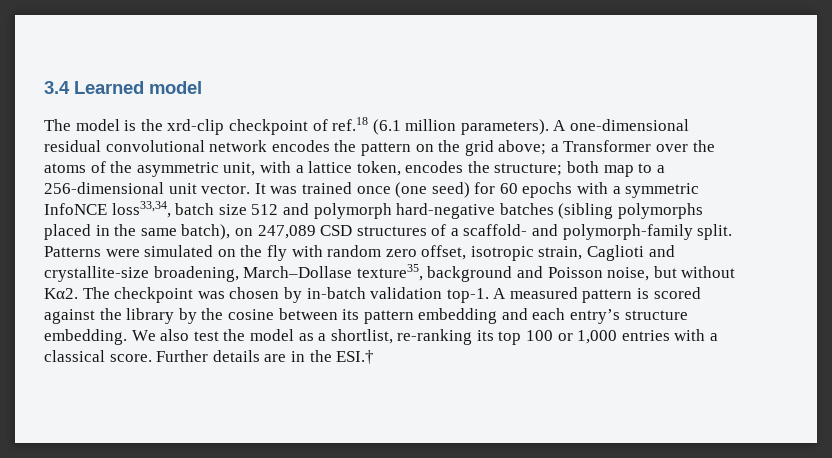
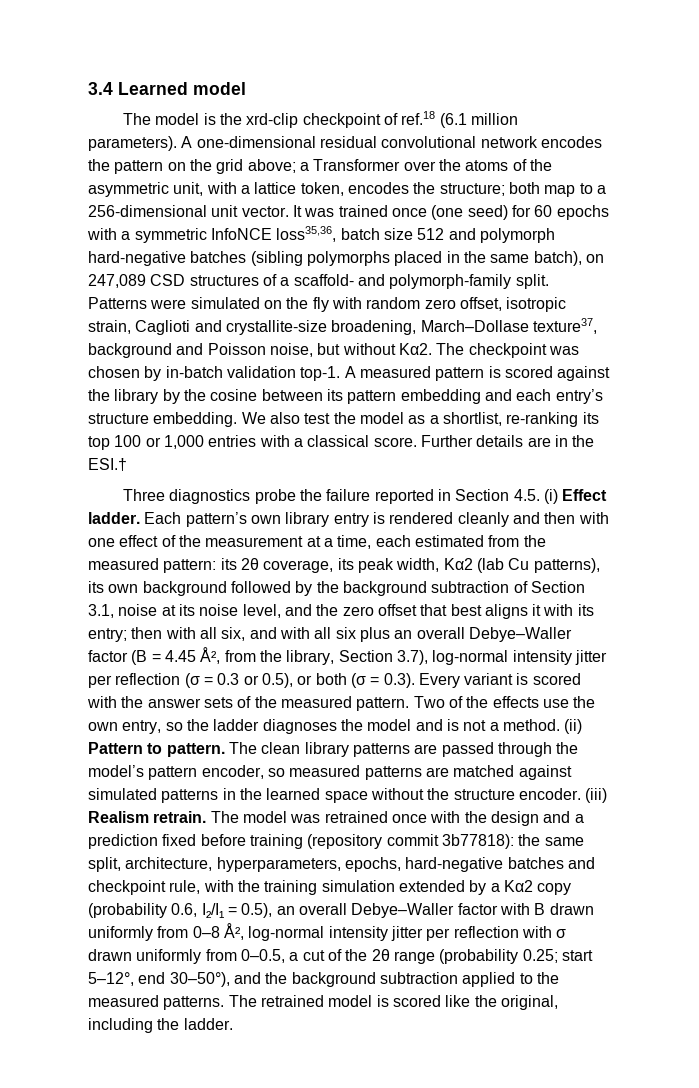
- It was trained once (one seed) for 60 epochs with a symmetric InfoNCE loss33,34, batch size 512 and polymorph hard-negative batches (sibling polymorphs placed in the same batch), on 247,089 CSD structures of a scaffold- and polymorph-family split.
+ It was trained once (one seed) for 60 epochs with a symmetric InfoNCE loss35,36, batch size 512 and polymorph hard-negative batches (sibling polymorphs placed in the same batch), on 247,089 CSD structures of a scaffold- and polymorph-family split.
- Patterns were simulated on the fly with random zero offset, isotropic strain, Caglioti and crystallite-size broadening, March–Dollase texture35, background and Poisson noise, but without Kα2. The checkpoint was chosen by in-batch validation top-1.
+ Patterns were simulated on the fly with random zero offset, isotropic strain, Caglioti and crystallite-size broadening, March–Dollase texture37, background and Poisson noise, but without Kα2. The checkpoint was chosen by in-batch validation top-1.
+ Three diagnostics probe the failure reported in Section 4.5. (i) Effect ladder. Each pattern’s own library entry is rendered cleanly and then with one effect of the measurement at a time, each estimated from the measured pattern: its 2θ coverage, its peak width, Kα2 (lab Cu patterns), its own background followed by the background subtraction of Section 3.1, noise at its noise level, and the zero offset that best aligns it with its entry; then with all six, and with all six plus an overall Debye–Waller factor (B = 4.45 Å², from the library, Section 3.7), log-normal intensity jitter per reflection (σ = 0.3 or 0.5), or both (σ = 0.3). Every variant is scored with the answer sets of the measured pattern. Two of the effects use the own entry, so the ladder diagnoses the model and is not a method. (ii) Pattern to pattern. The clean library patterns are passed through the model’s pattern encoder, so measured patterns are matched against simulated patterns in the learned space without the structure encoder. (iii) Realism retrain. The model was retrained once with the design and a prediction fixed before training (repository commit 3b77818): the same split, architecture, hyperparameters, epochs, hard-negative batches and checkpoint rule, with the training simulation extended by a Kα2 copy (probability 0.6, I₂/I₁ = 0.5), an overall Debye–Waller factor with B drawn uniformly from 0–8 Å², log-normal intensity jitter per reflection with σ drawn uniformly from 0–0.5, a cut of the 2θ range (probability 0.25; start 5–12°, end 30–50°), and the background subtraction applied to the measured patterns. The retrained model is scored like the original, including the ladder.

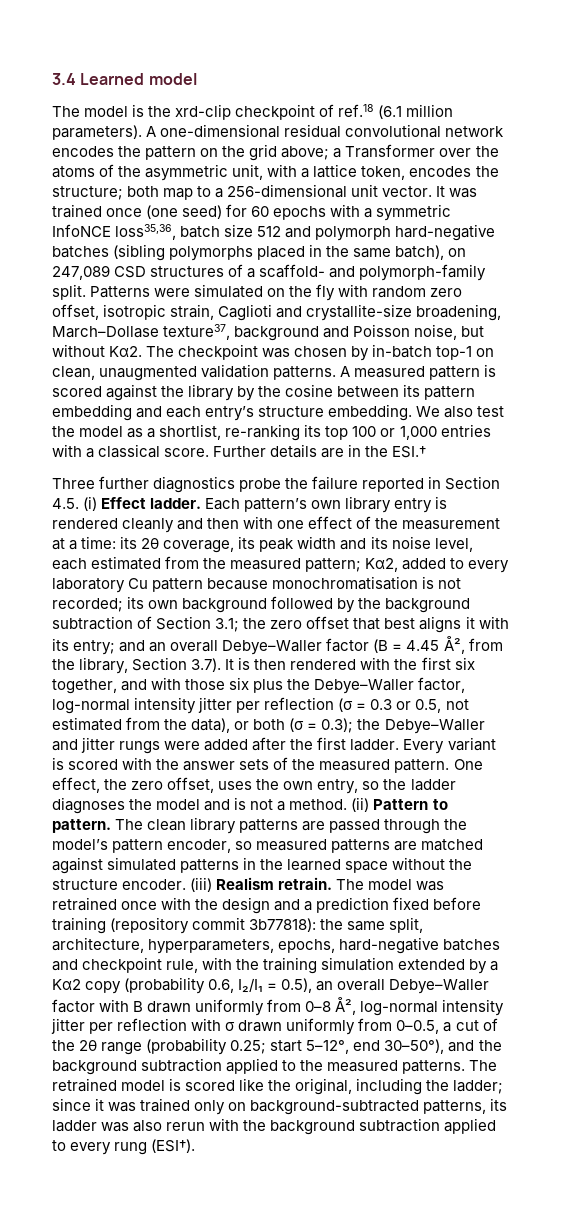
- Patterns were simulated on the fly with random zero offset, isotropic strain, Caglioti and crystallite-size broadening, March–Dollase texture37, background and Poisson noise, but without Kα2. The checkpoint was chosen by in-batch validation top-1.
+ Patterns were simulated on the fly with random zero offset, isotropic strain, Caglioti and crystallite-size broadening, March–Dollase texture37, background and Poisson noise, but without Kα2. The checkpoint was chosen by in-batch top-1 on clean, unaugmented validation patterns.
- Three diagnostics probe the failure reported in Section 4.5. (i) Effect ladder.
+ Three further diagnostics probe the failure reported in Section 4.5. (i) Effect ladder.
- Each pattern’s own library entry is rendered cleanly and then with one effect of the measurement at a time, each estimated from the measured pattern: its 2θ coverage, its peak width, Kα2 (lab Cu patterns), its own background followed by the background subtraction of Section 3.1, noise at its noise level, and the zero offset that best aligns it with its entry;
+ Each pattern’s own library entry is rendered cleanly and then with one effect of the measurement at a time: its 2θ coverage, its peak width and its noise level, each estimated from the measured pattern; Kα2, added to every laboratory Cu pattern because monochromatisation is not recorded; its own background followed by the background subtraction of Section 3.1; the zero offset that best aligns it with its entry;
- then with all six, and with all six plus an overall Debye–Waller factor (B = 4.45 Å², from the library, Section 3.7), log-normal intensity jitter per reflection (σ = 0.3 or 0.5), or both (σ = 0.3). Every variant is scored with the answer sets of the measured pattern.
+ and an overall Debye–Waller factor (B = 4.45 Å², from the library, Section 3.7). It is then rendered with the first six together, and with those six plus the Debye–Waller factor, log-normal intensity jitter per reflection (σ = 0.3 or 0.5, not estimated from the data), or both (σ = 0.3); the Debye–Waller and jitter rungs were added after the first ladder. Every variant is scored with the answer sets of the measured pattern.
- Two of the effects use the own entry, so the ladder diagnoses the model and is not a method.
+ One effect, the zero offset, uses the own entry, so the ladder diagnoses the model and is not a method.
- The retrained model is scored like the original, including the ladder.
+ The retrained model is scored like the original, including the ladder; since it was trained only on background-subtracted patterns, its ladder was also rerun with the background subtraction applied to every rung (ESI†).

